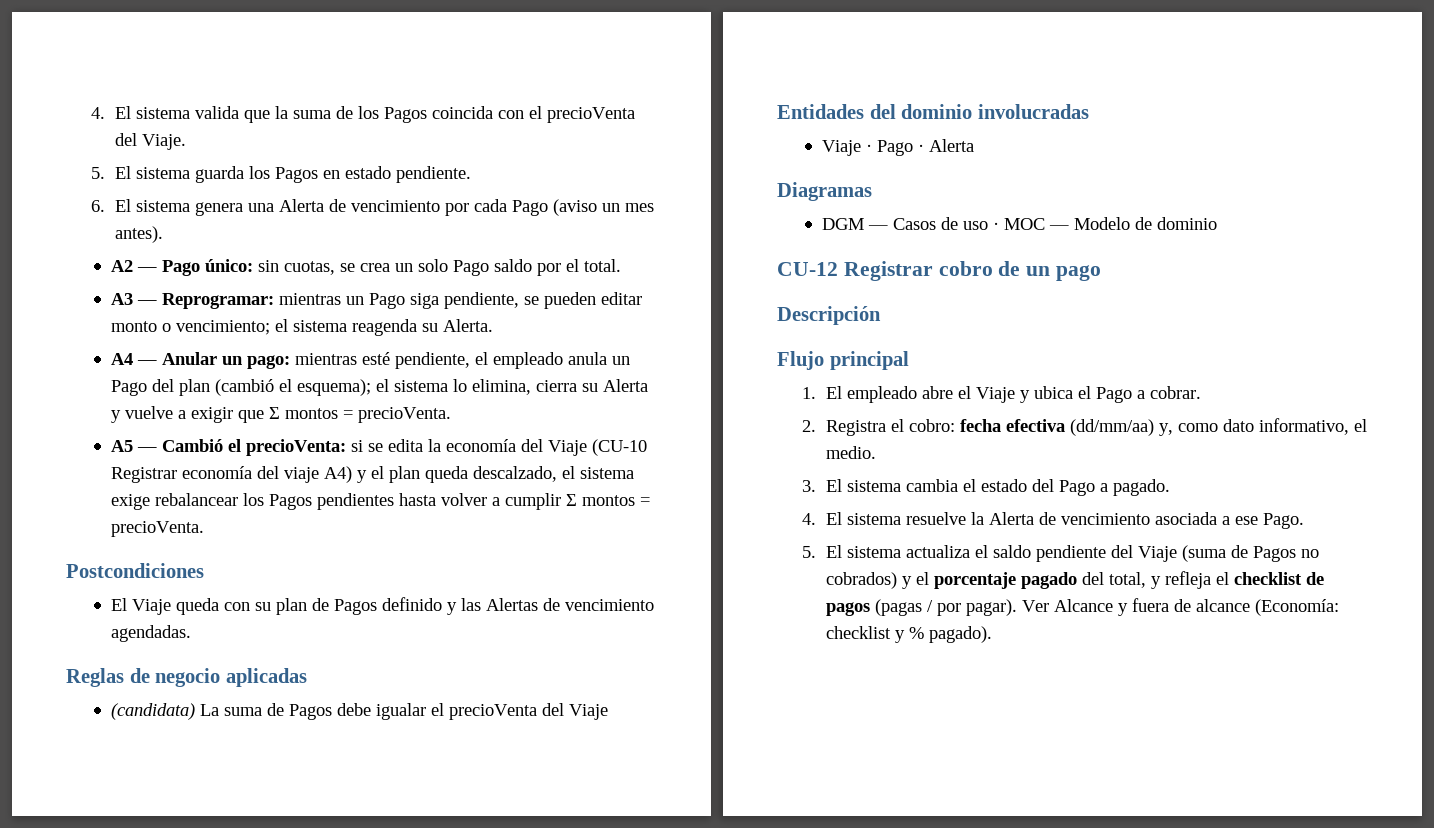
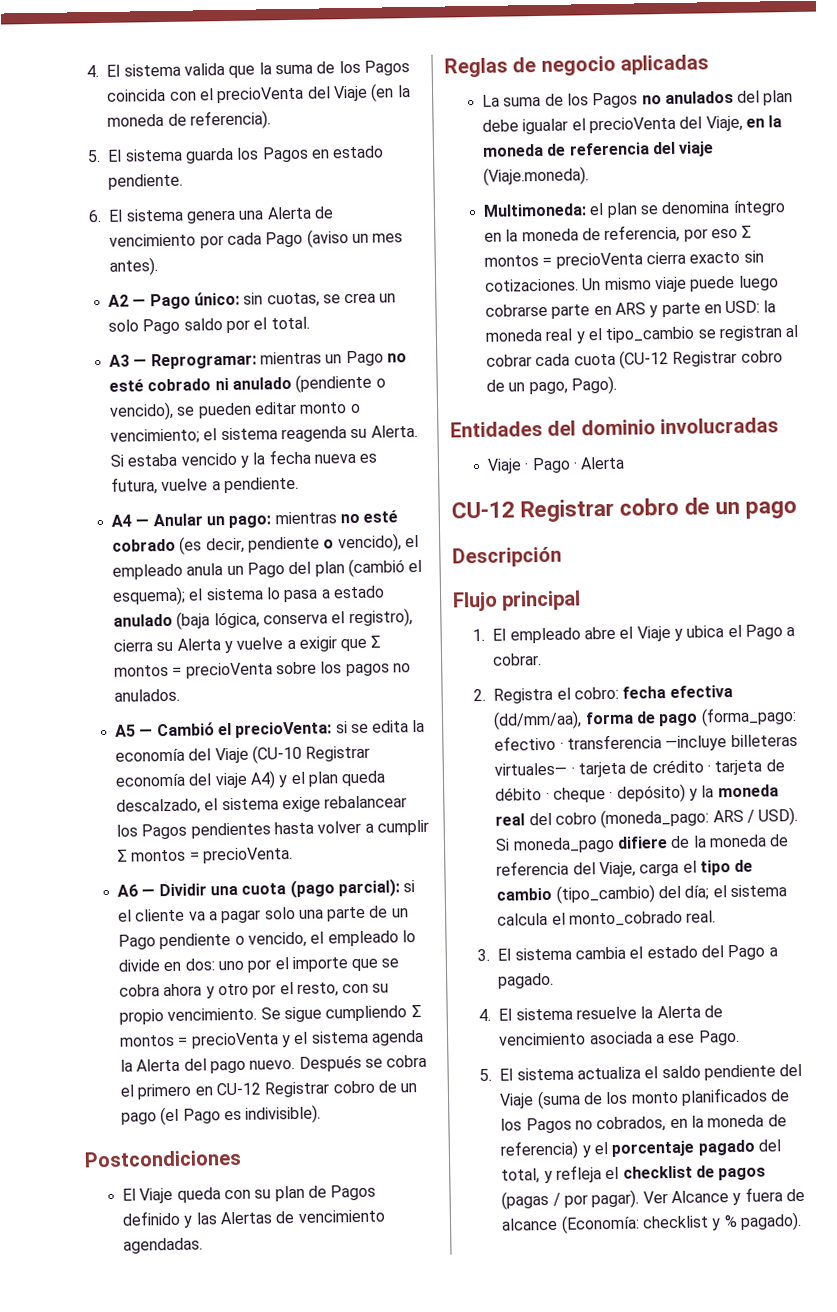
- 4. El sistema valida que la suma de los Pagos coincida con el precioVenta del Viaje.
+ 4. El sistema valida que la suma de los Pagos coincida con el precioVenta del Viaje (en la moneda de referencia).
- A3 — Reprogramar: mientras un Pago siga pendiente, se pueden editar monto o vencimiento; el sistema reagenda su Alerta.
+ A3 — Reprogramar: mientras un Pago no esté cobrado ni anulado (pendiente o vencido), se pueden editar monto o vencimiento; el sistema reagenda su Alerta. Si estaba vencido y la fecha nueva es futura, vuelve a pendiente.
- A4 — Anular un pago: mientras esté pendiente, el empleado anula un Pago del plan (cambió el esquema); el sistema lo elimina, cierra su Alerta y vuelve a exigir que Σ montos = precioVenta.
+ A4 — Anular un pago: mientras no esté cobrado (es decir, pendiente o vencido), el empleado anula un Pago del plan (cambió el esquema); el sistema lo pasa a estado anulado (baja lógica, conserva el registro), cierra su Alerta y vuelve a exigir que Σ montos = precioVenta sobre los pagos no anulados.
+ A6 — Dividir una cuota (pago parcial): si el cliente va a pagar solo una parte de un Pago pendiente o vencido, el empleado lo divide en dos: uno por el importe que se cobra ahora y otro por el resto, con su propio vencimiento. Se sigue cumpliendo Σ montos = precioVenta y el sistema agenda la Alerta del pago nuevo. Después se cobra el primero en CU-12 Registrar cobro de un pago (el Pago es indivisible).
- (candidata) La suma de Pagos debe igualar el precioVenta del Viaje
+ La suma de los Pagos no anulados del plan debe igualar el precioVenta del Viaje, en la moneda de referencia del viaje (Viaje.moneda).
+ Multimoneda: el plan se denomina íntegro en la moneda de referencia, por eso Σ montos = precioVenta cierra exacto sin cotizaciones. Un mismo viaje puede luego cobrarse parte en ARS y parte en USD: la moneda real y el tipo_cambio se registran al cobrar cada cuota (CU-12 Registrar cobro de un pago, Pago).
- Diagramas
- DGM — Casos de uso · MOC — Modelo de dominio
- 2. Registra el cobro: fecha efectiva (dd/mm/aa) y, como dato informativo, el medio.
+ 2. Registra el cobro: fecha efectiva (dd/mm/aa), forma de pago (forma_pago: efectivo · transferencia —incluye billeteras virtuales— · tarjeta de crédito · tarjeta de débito · cheque · depósito) y la moneda real del cobro (moneda_pago: ARS / USD). Si moneda_pago difiere de la moneda de referencia del Viaje, carga el tipo de cambio (tipo_cambio) del día; el sistema calcula el monto_cobrado real.
- 5. El sistema actualiza el saldo pendiente del Viaje (suma de Pagos no cobrados) y el porcentaje pagado del total, y refleja el checklist de pagos (pagas / por pagar).
+ 5. El sistema actualiza el saldo pendiente del Viaje (suma de los monto planificados de los Pagos no cobrados, en la moneda de referencia) y el porcentaje pagado del total, y refleja el checklist de pagos (pagas / por pagar).

